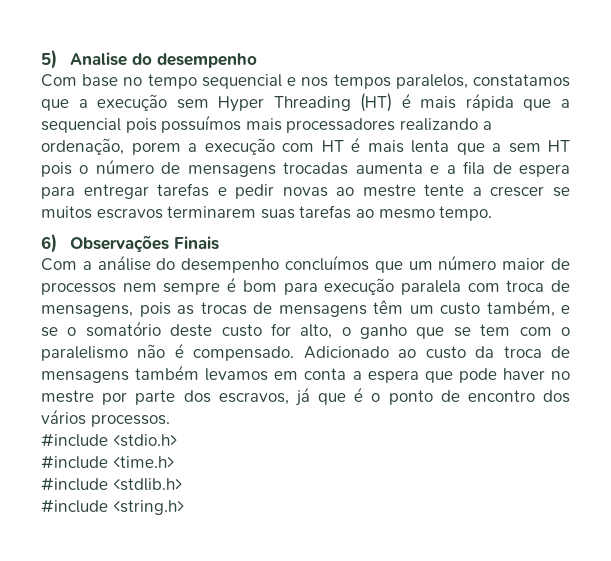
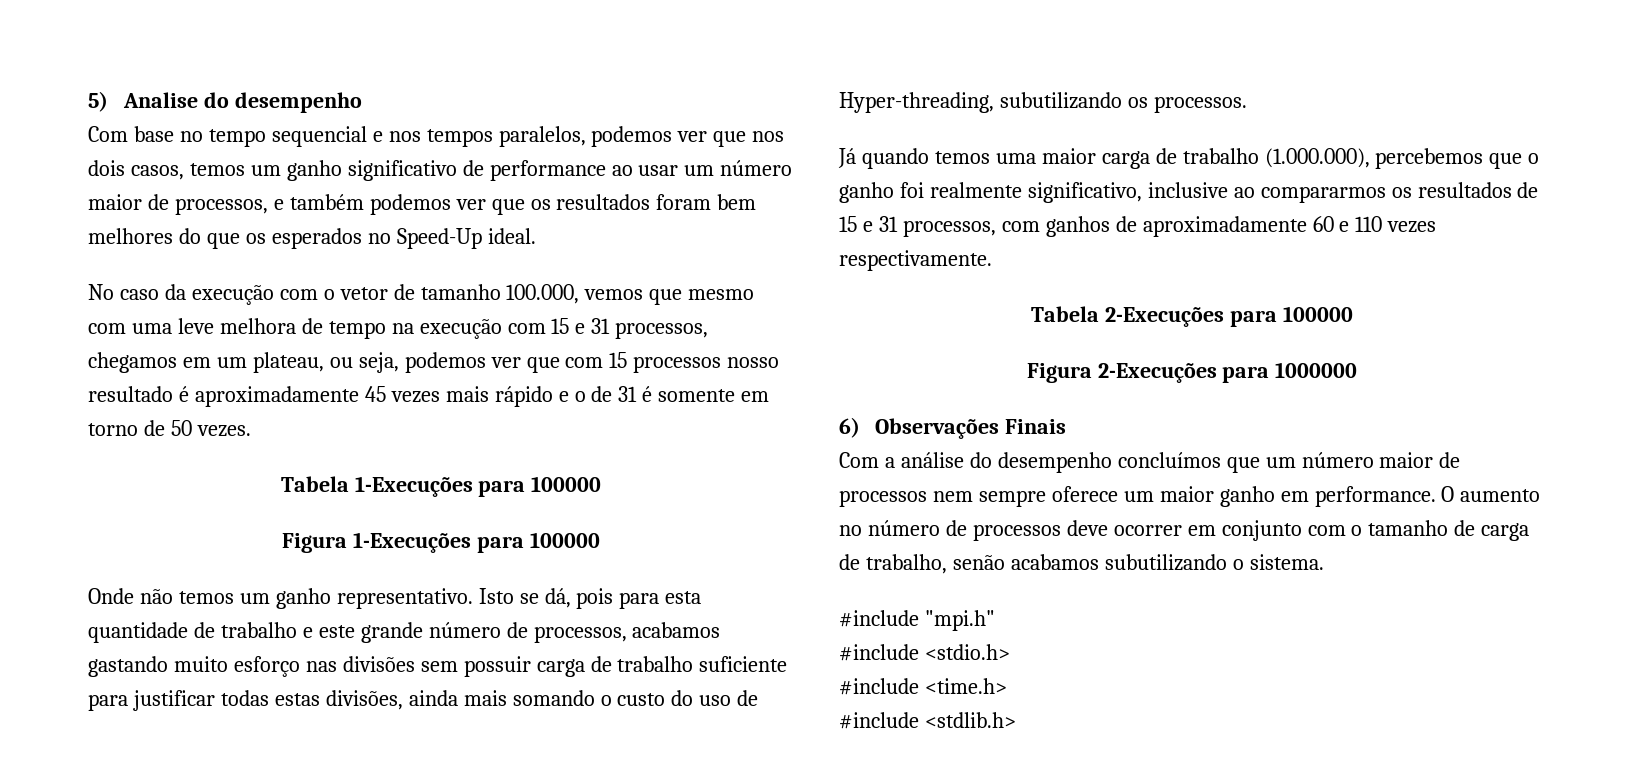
- Com base no tempo sequencial e nos tempos paralelos, constatamos que a execução sem Hyper Threading (HT) é mais rápida que a sequencial pois possuímos mais processadores realizando a ordenação, porem a execução com HT é mais lenta que a sem HT pois o número de mensagens trocadas aumenta e a fila de espera para entregar tarefas e pedir novas ao mestre tente a crescer se muitos escravos terminarem suas tarefas ao mesmo tempo.
+ Com base no tempo sequencial e nos tempos paralelos, podemos ver que nos dois casos, temos um ganho significativo de performance ao usar um número maior de processos, e também podemos ver que os resultados foram bem melhores do que os esperados no Speed-Up ideal.
+ No caso da execução com o vetor de tamanho 100.000, vemos que mesmo com uma leve melhora de tempo na execução com 15 e 31 processos, chegamos em um plateau, ou seja, podemos ver que com 15 processos nosso resultado é aproximadamente 45 vezes mais rápido e o de 31 é somente em torno de 50 vezes.
+ Tabela 1-Execuções para 100000
+ Figura 1-Execuções para 100000
+ Onde não temos um ganho representativo. Isto se dá, pois para esta quantidade de trabalho e este grande número de processos, acabamos gastando muito esforço nas divisões sem possuir carga de trabalho suficiente para justificar todas estas divisões, ainda mais somando o custo do uso de Hyper-threading, subutilizando os processos.
+ Já quando temos uma maior carga de trabalho (1.000.000), percebemos que o ganho foi realmente significativo, inclusive ao compararmos os resultados de 15 e 31 processos, com ganhos de aproximadamente 60 e 110 vezes respectivamente.
+ Tabela 2-Execuções para 100000
+ Figura 2-Execuções para 1000000
- Com a análise do desempenho concluímos que um número maior de processos nem sempre é bom para execução paralela com troca de mensagens, pois as trocas de mensagens têm um custo também, e se o somatório deste custo for alto, o ganho que se tem com o paralelismo não é compensado. Adicionado ao custo da troca de mensagens também levamos em conta a espera que pode haver no mestre por parte dos escravos, já que é o ponto de encontro dos vários processos.
+ Com a análise do desempenho concluímos que um número maior de processos nem sempre oferece um maior ganho em performance. O aumento no número de processos deve ocorrer em conjunto com o tamanho de carga de trabalho, senão acabamos subutilizando o sistema.
+ #include "mpi.h"
- #include <string.h>

